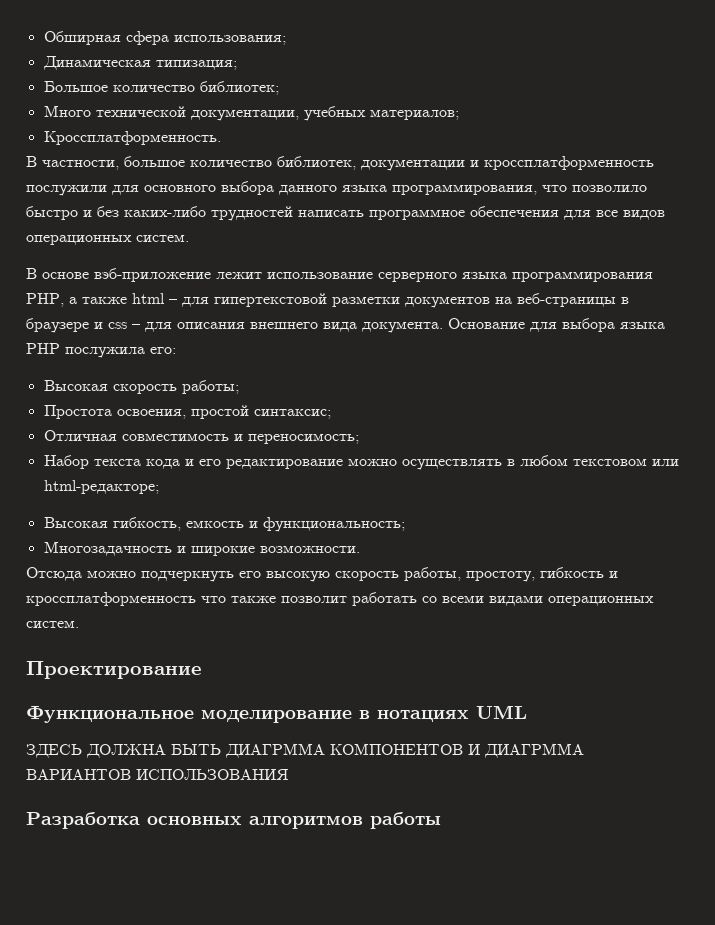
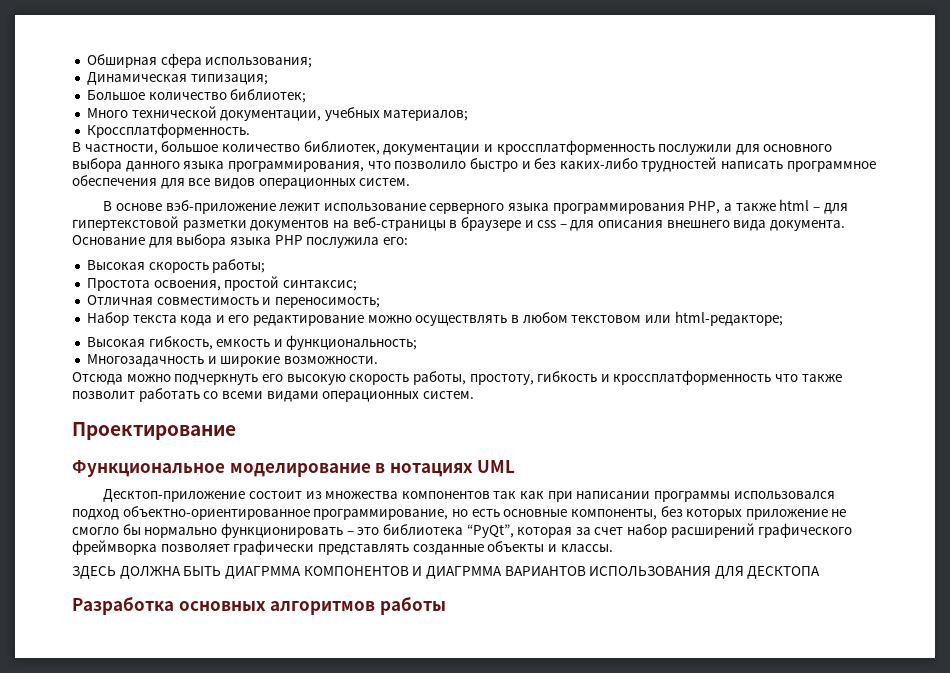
+ Десктоп-приложение состоит из множества компонентов так как при написании программы использовался подход объектно-ориентированное программирование, но есть основные компоненты, без которых приложение не смогло бы нормально функционировать – это библиотека “PyQt”, которая за счет набор расширений графического фреймворка позволяет графически представлять созданные объекты и классы.
- ЗДЕСЬ ДОЛЖНА БЫТЬ ДИАГРММА КОМПОНЕНТОВ И ДИАГРММА ВАРИАНТОВ ИСПОЛЬЗОВАНИЯ
+ ЗДЕСЬ ДОЛЖНА БЫТЬ ДИАГРММА КОМПОНЕНТОВ И ДИАГРММА ВАРИАНТОВ ИСПОЛЬЗОВАНИЯ ДЛЯ ДЕСКТОПА

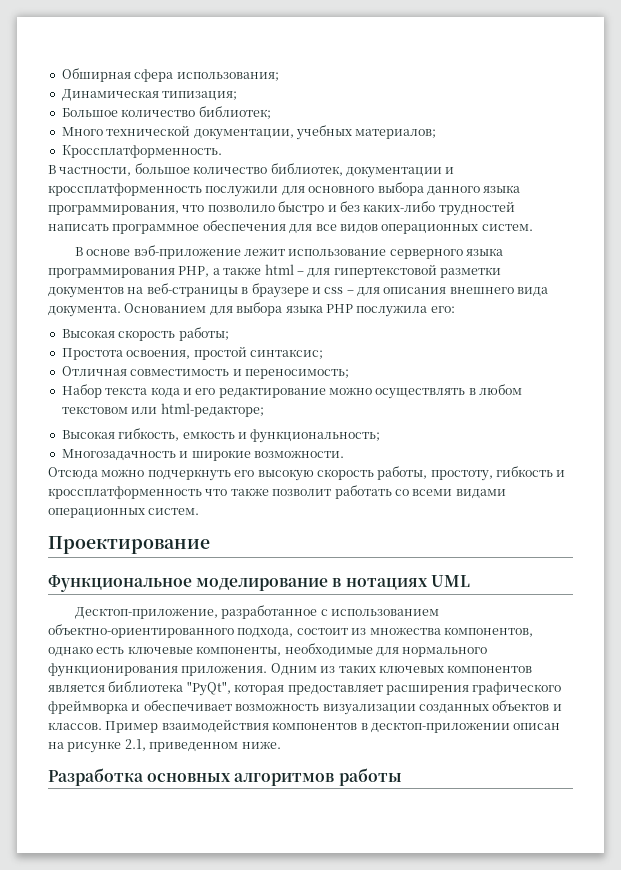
- Основание для выбора языка PHP послужила его:
+ Основанием для выбора языка PHP послужила его:
- Десктоп-приложение состоит из множества компонентов так как при написании программы использовался подход объектно-ориентированное программирование, но есть основные компоненты, без которых приложение не смогло бы нормально функционировать – это библиотека “PyQt”, которая за счет набор расширений графического фреймворка позволяет графически представлять созданные объекты и классы.
- ЗДЕСЬ ДОЛЖНА БЫТЬ ДИАГРММА КОМПОНЕНТОВ И ДИАГРММА ВАРИАНТОВ ИСПОЛЬЗОВАНИЯ ДЛЯ ДЕСКТОПА
+ Десктоп-приложение, разработанное с использованием объектно-ориентированного подхода, состоит из множества компонентов, однако есть ключевые компоненты, необходимые для нормального функционирования приложения. Одним из таких ключевых компонентов является библиотека "PyQt", которая предоставляет расширения графического фреймворка и обеспечивает возможность визуализации созданных объектов и классов. Пример взаимодействия компонентов в десктоп-приложении описан на рисунке 2.1, приведенном ниже.

